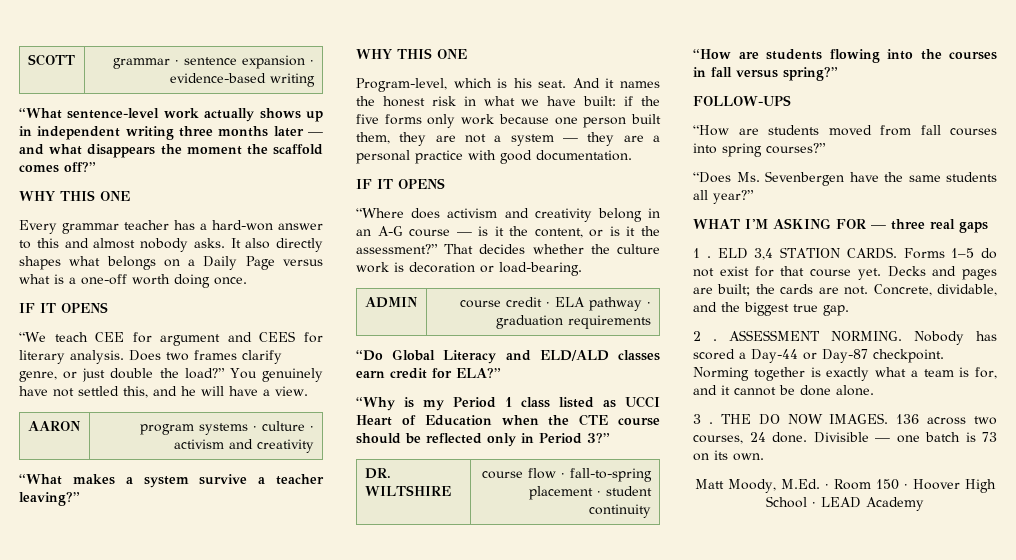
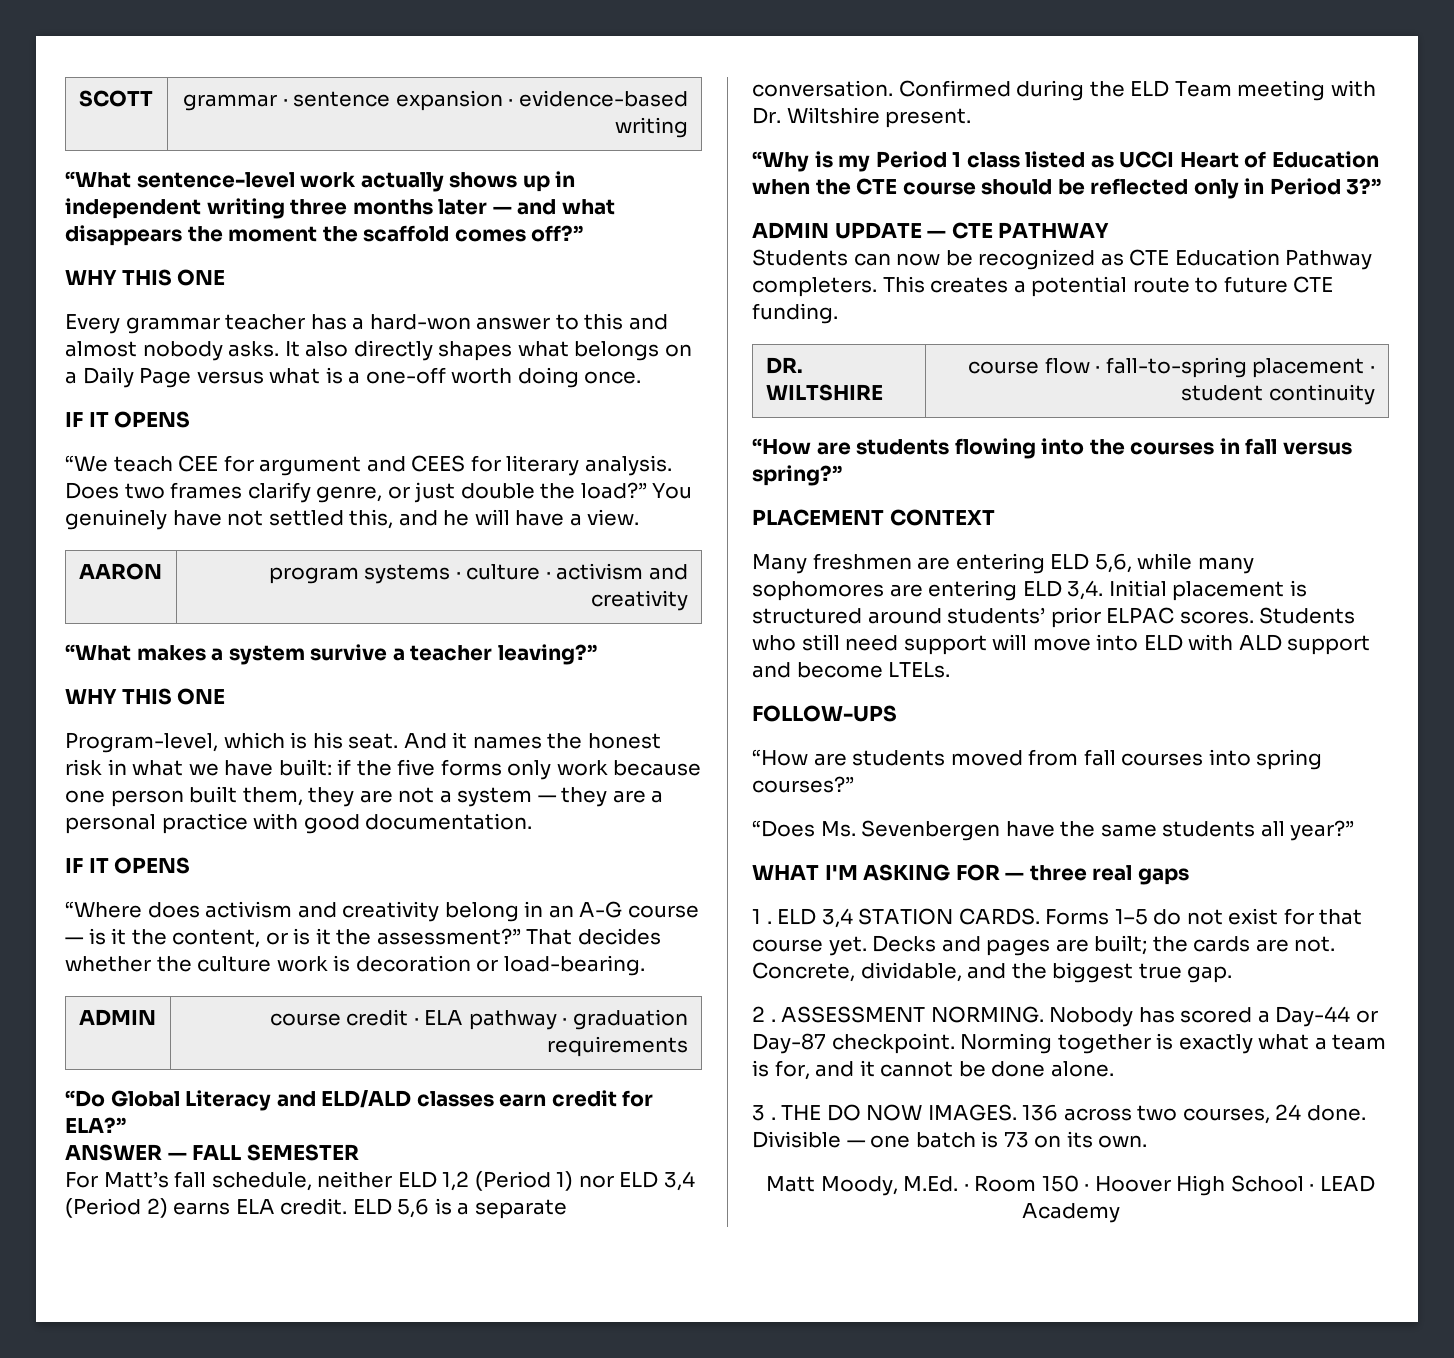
+ ANSWER — FALL SEMESTER
+ For Matt’s fall schedule, neither ELD 1,2 (Period 1) nor ELD 3,4 (Period 2) earns ELA credit. ELD 5,6 is a separate conversation. Confirmed during the ELD Team meeting with Dr. Wiltshire present.
+ ADMIN UPDATE — CTE PATHWAY
+ Students can now be recognized as CTE Education Pathway completers. This creates a potential route to future CTE funding.
+ PLACEMENT CONTEXT
+ Many freshmen are entering ELD 5,6, while many sophomores are entering ELD 3,4. Initial placement is structured around students’ prior ELPAC scores. Students who still need support will move into ELD with ALD support and become LTELs.

